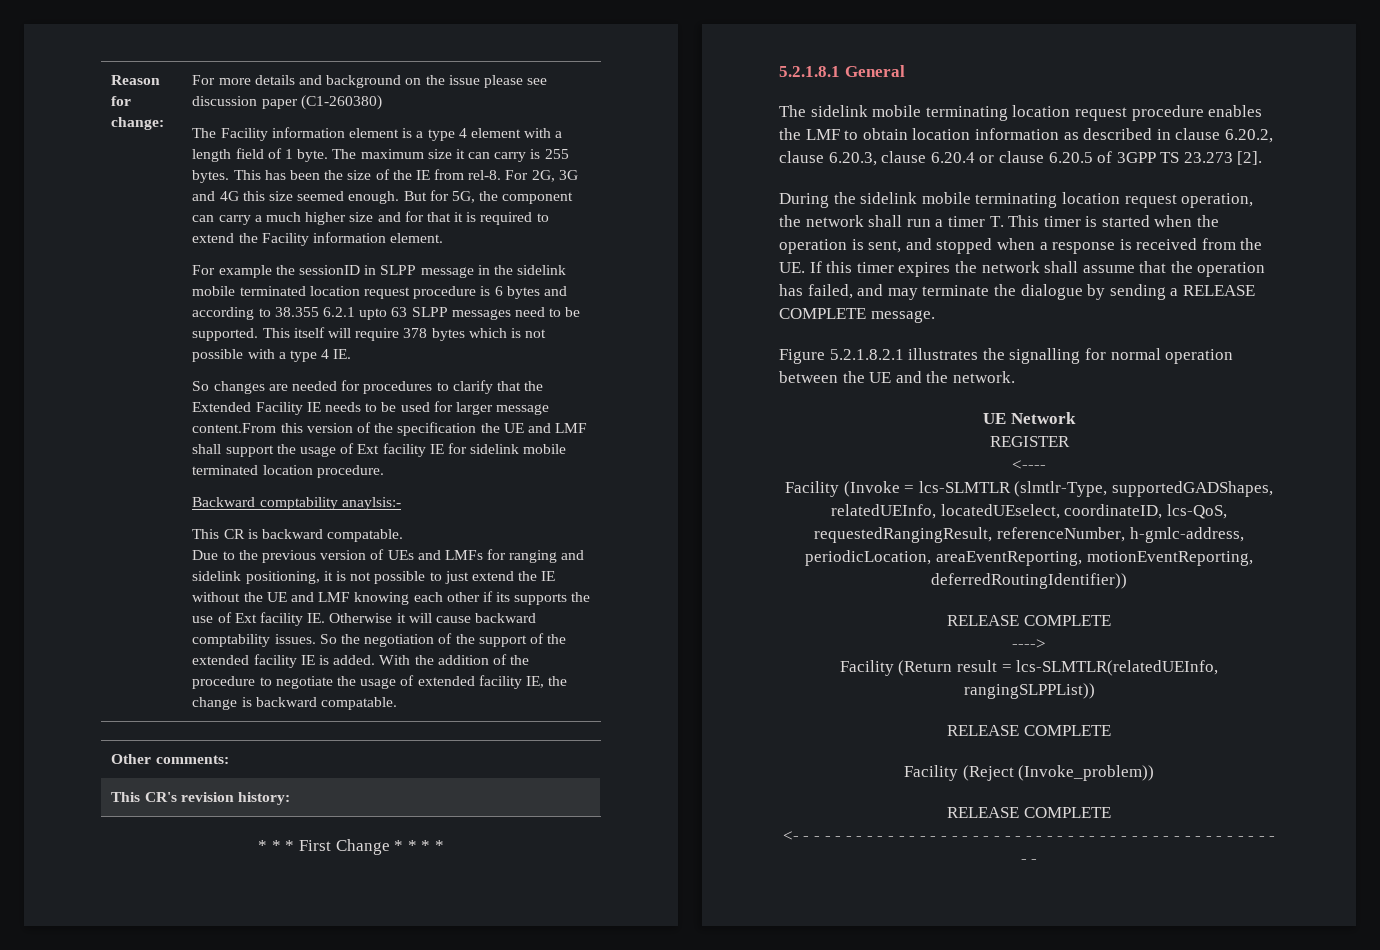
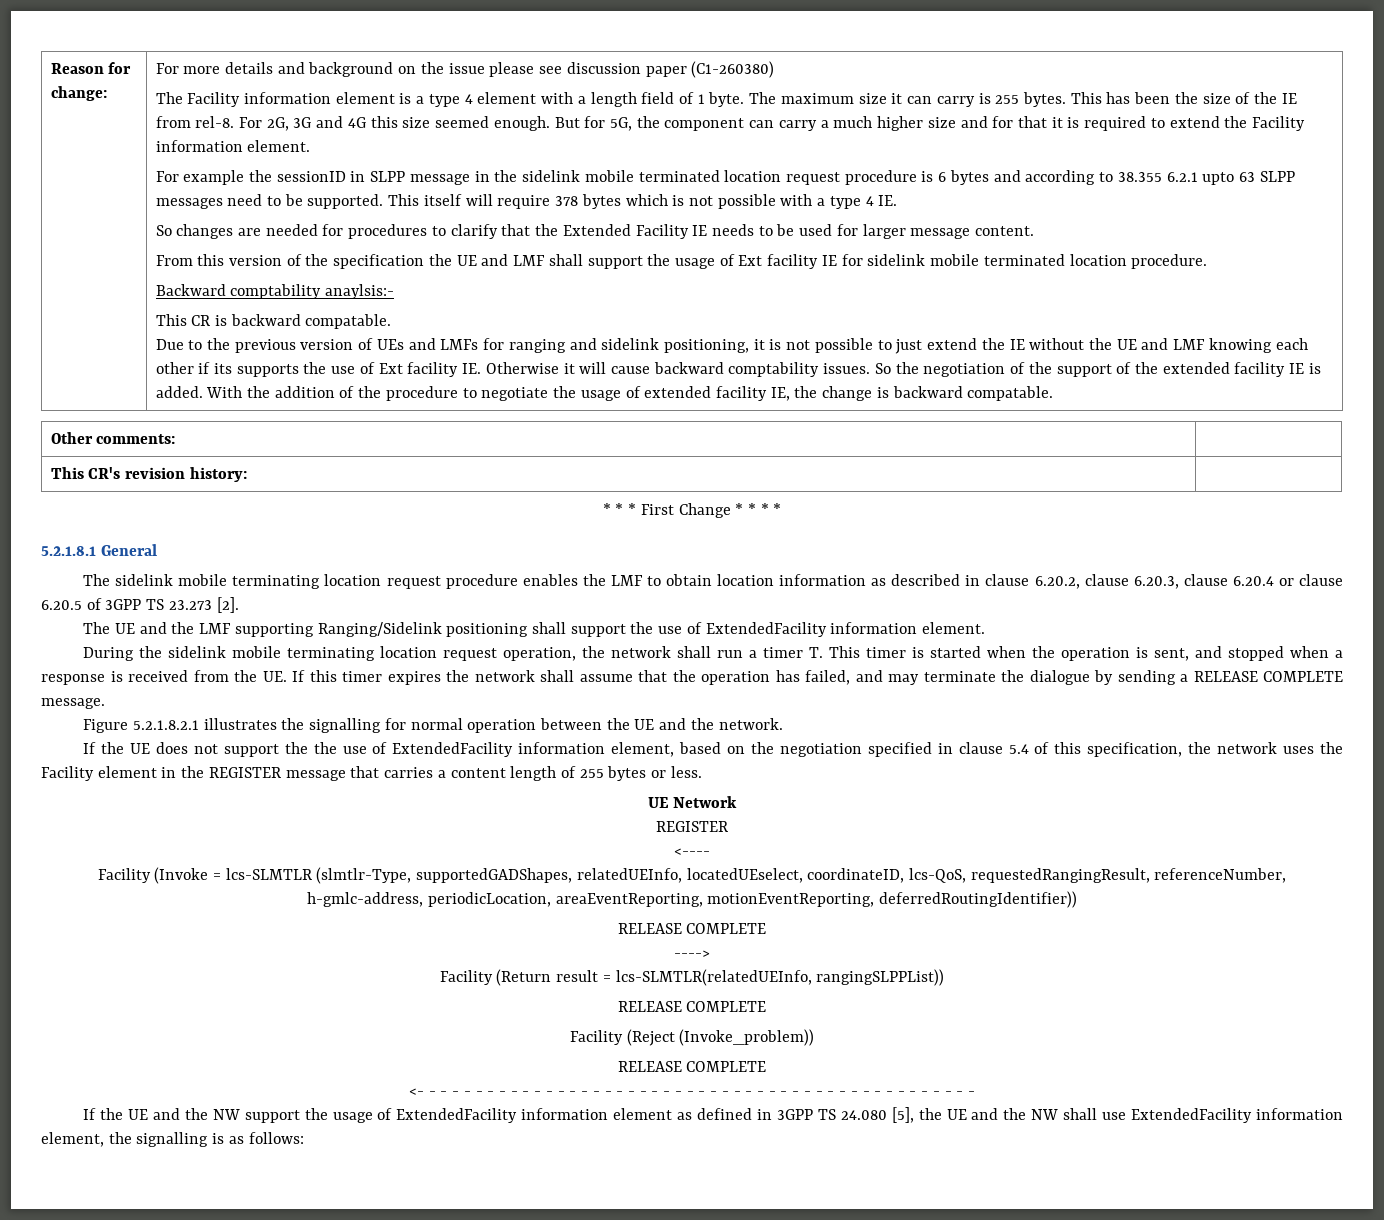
- So changes are needed for procedures to clarify that the Extended Facility IE needs to be used for larger message content.From this version of the specification the UE and LMF shall support the usage of Ext facility IE for sidelink mobile terminated location procedure.
+ So changes are needed for procedures to clarify that the Extended Facility IE needs to be used for larger message content.
+ From this version of the specification the UE and LMF shall support the usage of Ext facility IE for sidelink mobile terminated location procedure.
+ The UE and the LMF supporting Ranging/Sidelink positioning shall support the use of ExtendedFacility information element.
+ If the UE does not support the the use of ExtendedFacility information element, based on the negotiation specified in clause 5.4 of this specification, the network uses the Facility element in the REGISTER message that carries a content length of 255 bytes or less.
+ If the UE and the NW support the usage of ExtendedFacility information element as defined in 3GPP TS 24.080 [5], the UE and the NW shall use ExtendedFacility information element, the signalling is as follows:

